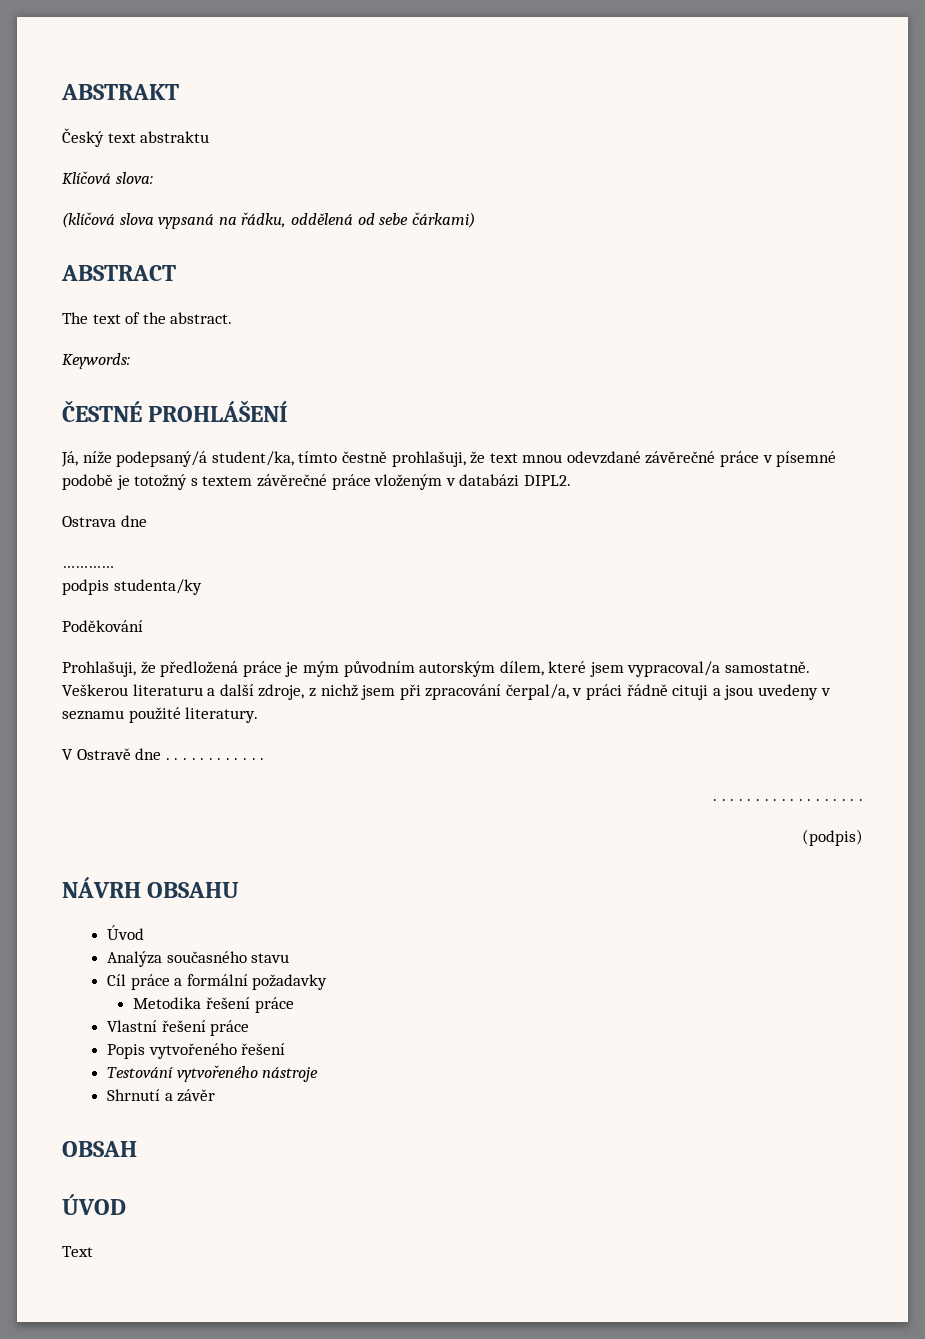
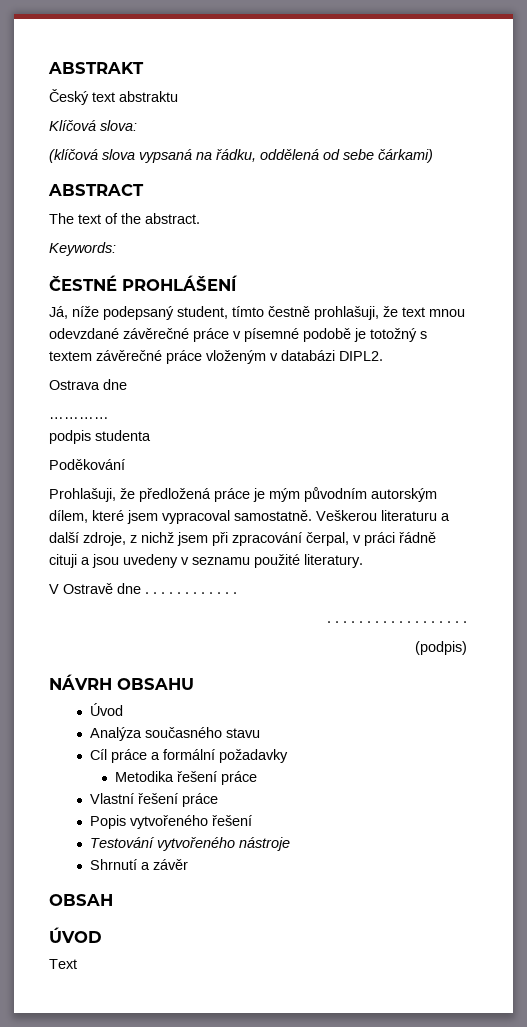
- Já, níže podepsaný/á student/ka, tímto čestně prohlašuji, že text mnou odevzdané závěrečné práce v písemné podobě je totožný s textem závěrečné práce vloženým v databázi DIPL2.
+ Já, níže podepsaný student, tímto čestně prohlašuji, že text mnou odevzdané závěrečné práce v písemné podobě je totožný s textem závěrečné práce vloženým v databázi DIPL2.
- podpis studenta/ky
+ podpis studenta
- Prohlašuji, že předložená práce je mým původním autorským dílem, které jsem vypracoval/a samostatně.
+ Prohlašuji, že předložená práce je mým původním autorským dílem, které jsem vypracoval samostatně.
- Veškerou literaturu a další zdroje, z nichž jsem při zpracování čerpal/a, v práci řádně cituji a jsou uvedeny v seznamu použité literatury.
+ Veškerou literaturu a další zdroje, z nichž jsem při zpracování čerpal, v práci řádně cituji a jsou uvedeny v seznamu použité literatury.

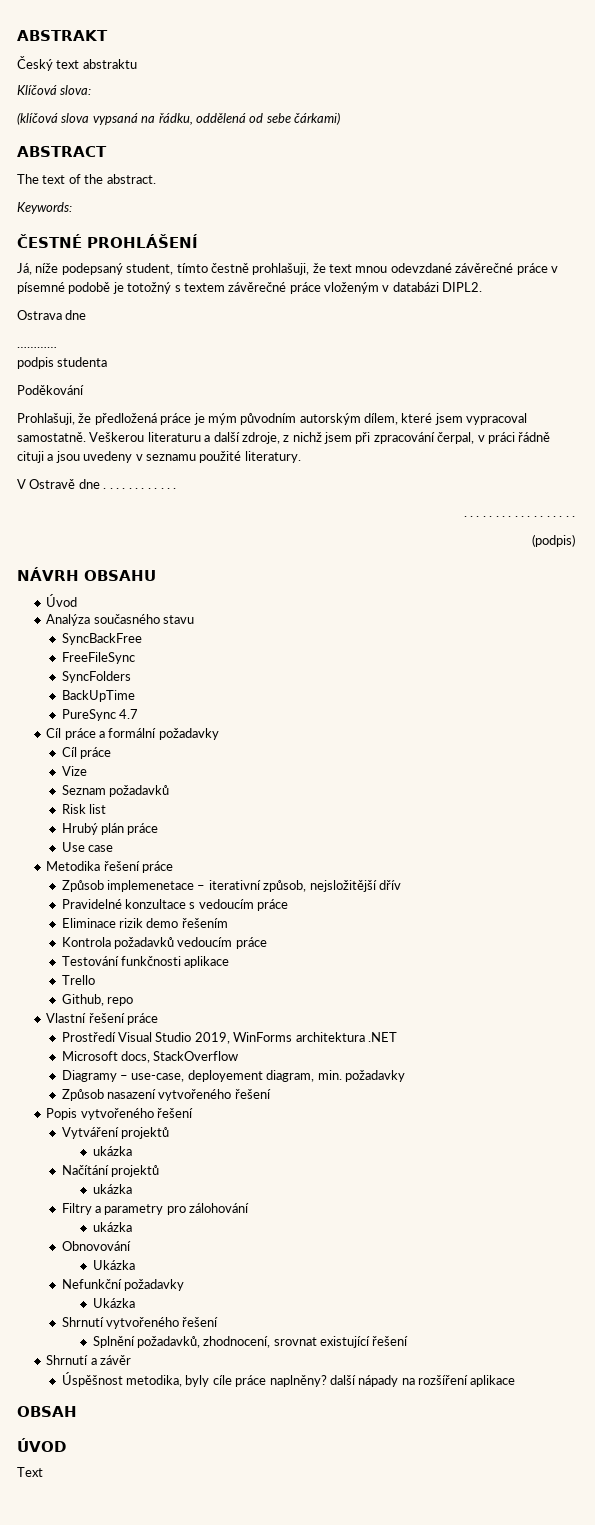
+ SyncBackFree
+ FreeFileSync
+ SyncFolders
+ BackUpTime
+ PureSync 4.7
  Cíl práce a formální požadavky
+ Cíl práce
+ Vize
+ Seznam požadavků
+ Risk list
+ Hrubý plán práce
+ Use case
  Metodika řešení práce
+ Způsob implemenetace – iterativní způsob, nejsložitější dřív
+ Pravidelné konzultace s vedoucím práce
+ Eliminace rizik demo řešením
+ Kontrola požadavků vedoucím práce
+ Testování funkčnosti aplikace
+ Trello
+ Github, repo
  Vlastní řešení práce
+ Prostředí Visual Studio 2019, WinForms architektura .NET
+ Microsoft docs, StackOverflow
+ Diagramy – use-case, deployement diagram, min. požadavky
+ Způsob nasazení vytvořeného řešení
  Popis vytvořeného řešení
- Testování vytvořeného nástroje
+ Vytváření projektů
+ ukázka
+ Načítání projektů
+ ukázka
+ Filtry a parametry pro zálohování
+ ukázka
+ Obnovování
+ Ukázka
+ Nefunkční požadavky
+ Ukázka
+ Shrnutí vytvořeného řešení
+ Splnění požadavků, zhodnocení, srovnat existující řešení
  Shrnutí a závěr
+ Úspěšnost metodika, byly cíle práce naplněny? další nápady na rozšíření aplikace

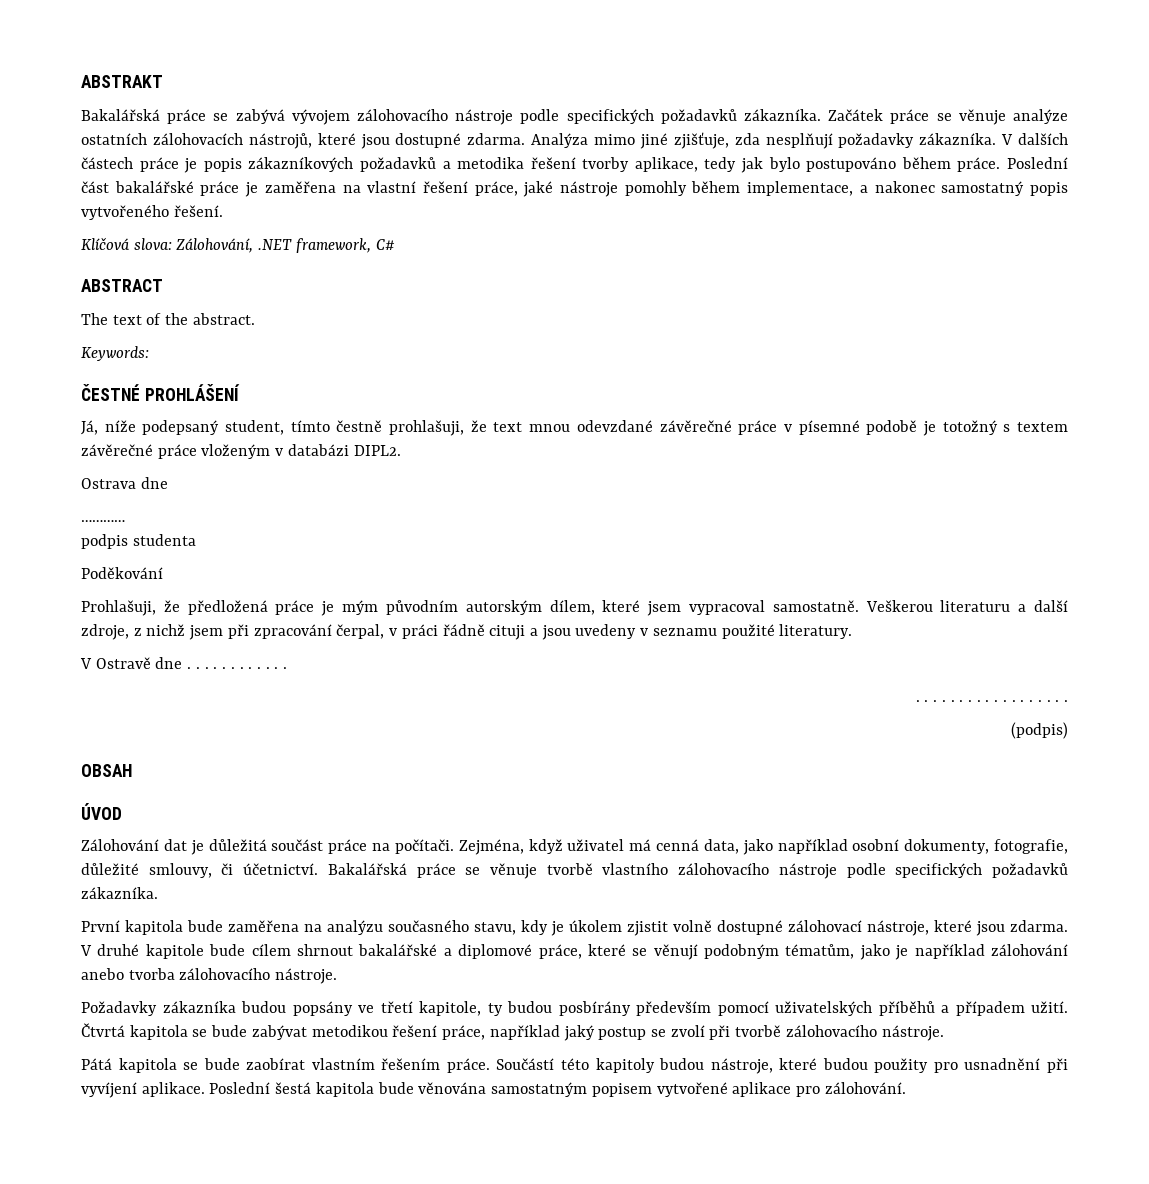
- Český text abstraktu
- Klíčová slova:
- (klíčová slova vypsaná na řádku, oddělená od sebe čárkami)
+ Bakalářská práce se zabývá vývojem zálohovacího nástroje podle specifických požadavků zákazníka. Začátek práce se věnuje analýze ostatních zálohovacích nástrojů, které jsou dostupné zdarma. Analýza mimo jiné zjišťuje, zda nesplňují požadavky zákazníka. V dalších částech práce je popis zákazníkových požadavků a metodika řešení tvorby aplikace, tedy jak bylo postupováno během práce. Poslední část bakalářské práce je zaměřena na vlastní řešení práce, jaké nástroje pomohly během implementace, a nakonec samostatný popis vytvořeného řešení.
+ Klíčová slova: Zálohování, .NET framework, C#
- NÁVRH OBSAHU
- Úvod
- Analýza současného stavu
- SyncBackFree
- FreeFileSync
- SyncFolders
- BackUpTime
- PureSync 4.7
- Cíl práce a formální požadavky
- Cíl práce
- Vize
- Seznam požadavků
- Risk list
- Hrubý plán práce
- Use case
- Metodika řešení práce
- Způsob implemenetace – iterativní způsob, nejsložitější dřív
- Pravidelné konzultace s vedoucím práce
- Eliminace rizik demo řešením
- Kontrola požadavků vedoucím práce
- Testování funkčnosti aplikace
- Trello
- Github, repo
- Vlastní řešení práce
- Prostředí Visual Studio 2019, WinForms architektura .NET
- Microsoft docs, StackOverflow
- Diagramy – use-case, deployement diagram, min. požadavky
- Způsob nasazení vytvořeného řešení
- Popis vytvořeného řešení
- Vytváření projektů
- ukázka
- Načítání projektů
- ukázka
- Filtry a parametry pro zálohování
- ukázka
- Obnovování
- Ukázka
- Nefunkční požadavky
- Ukázka
- Shrnutí vytvořeného řešení
- Splnění požadavků, zhodnocení, srovnat existující řešení
- Shrnutí a závěr
- Úspěšnost metodika, byly cíle práce naplněny? další nápady na rozšíření aplikace
  OBSAH
  ÚVOD
- Text
+ Zálohování dat je důležitá součást práce na počítači. Zejména, když uživatel má cenná data, jako například osobní dokumenty, fotografie, důležité smlouvy, či účetnictví. Bakalářská práce se věnuje tvorbě vlastního zálohovacího nástroje podle specifických požadavků zákazníka.
+ První kapitola bude zaměřena na analýzu současného stavu, kdy je úkolem zjistit volně dostupné zálohovací nástroje, které jsou zdarma. V druhé kapitole bude cílem shrnout bakalářské a diplomové práce, které se věnují podobným tématům, jako je například zálohování anebo tvorba zálohovacího nástroje.
+ Požadavky zákazníka budou popsány ve třetí kapitole, ty budou posbírány především pomocí uživatelských příběhů a případem užití. Čtvrtá kapitola se bude zabývat metodikou řešení práce, například jaký postup se zvolí při tvorbě zálohovacího nástroje.
+ Pátá kapitola se bude zaobírat vlastním řešením práce. Součástí této kapitoly budou nástroje, které budou použity pro usnadnění při vyvíjení aplikace. Poslední šestá kapitola bude věnována samostatným popisem vytvořené aplikace pro zálohování.

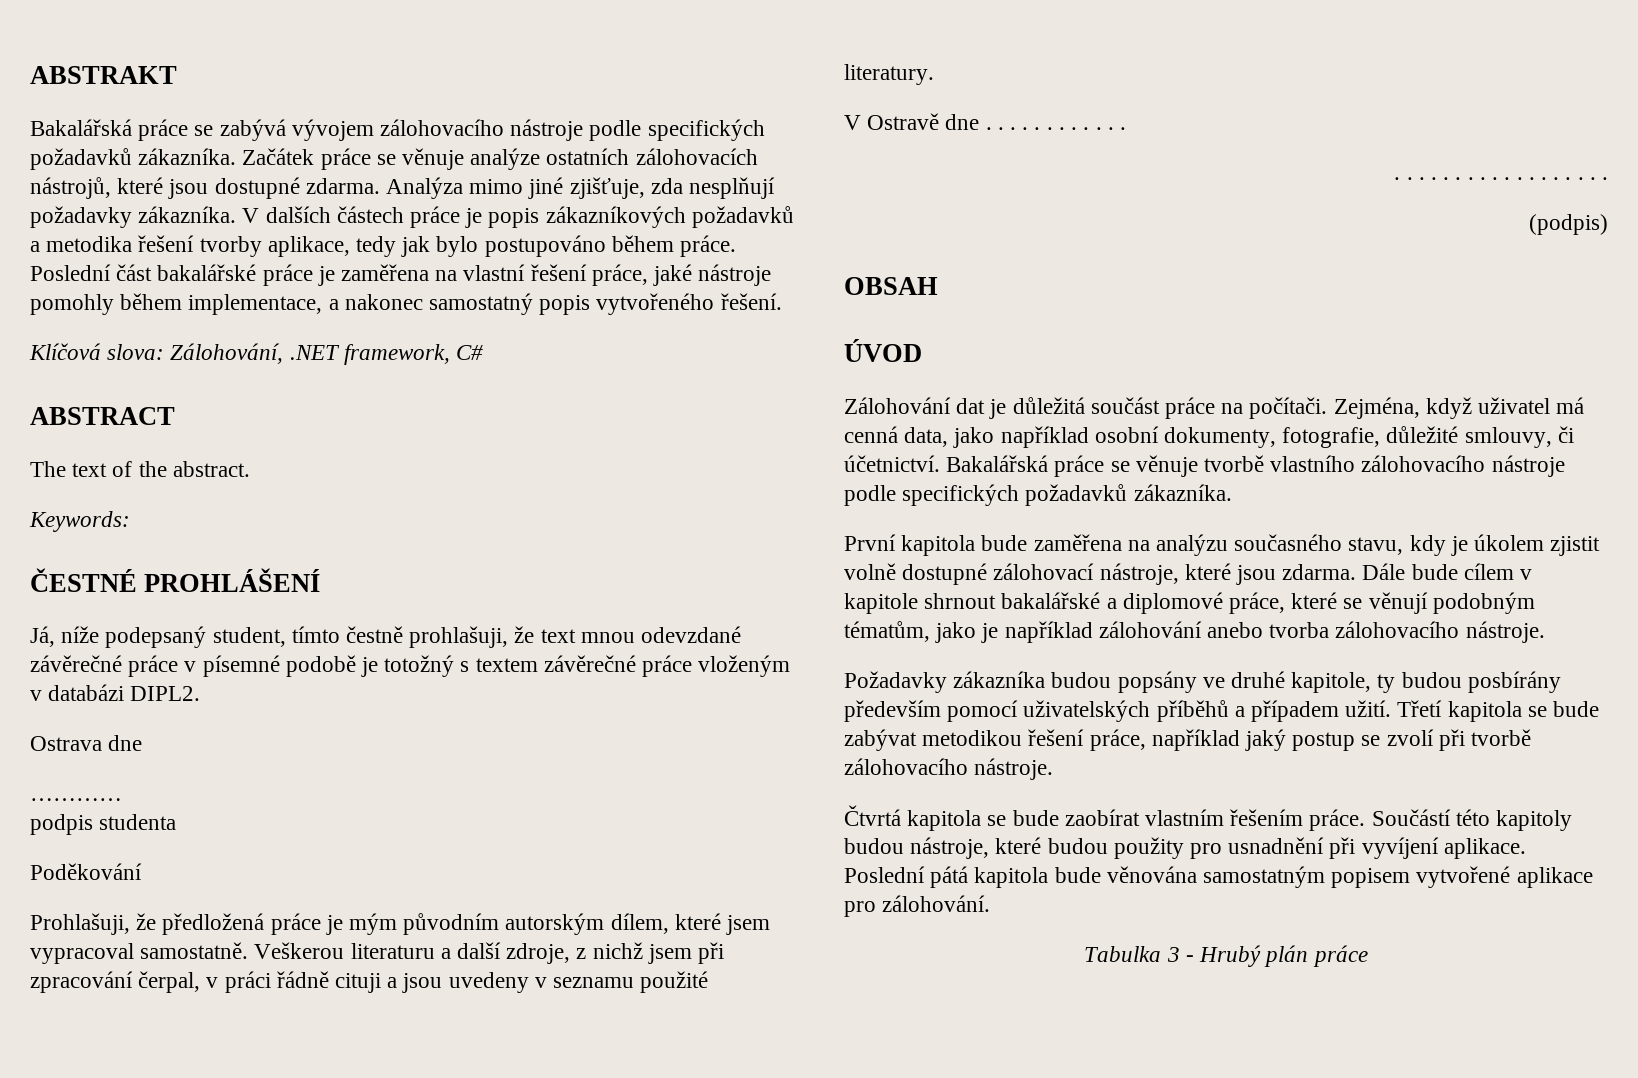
- V druhé kapitole bude cílem shrnout bakalářské a diplomové práce, které se věnují podobným tématům, jako je například zálohování anebo tvorba zálohovacího nástroje.
+ Dále bude cílem v kapitole shrnout bakalářské a diplomové práce, které se věnují podobným tématům, jako je například zálohování anebo tvorba zálohovacího nástroje.
- Požadavky zákazníka budou popsány ve třetí kapitole, ty budou posbírány především pomocí uživatelských příběhů a případem užití.
+ Požadavky zákazníka budou popsány ve druhé kapitole, ty budou posbírány především pomocí uživatelských příběhů a případem užití.
- Čtvrtá kapitola se bude zabývat metodikou řešení práce, například jaký postup se zvolí při tvorbě zálohovacího nástroje.
+ Třetí kapitola se bude zabývat metodikou řešení práce, například jaký postup se zvolí při tvorbě zálohovacího nástroje.
- Pátá kapitola se bude zaobírat vlastním řešením práce.
+ Čtvrtá kapitola se bude zaobírat vlastním řešením práce.
- Poslední šestá kapitola bude věnována samostatným popisem vytvořené aplikace pro zálohování.
+ Poslední pátá kapitola bude věnována samostatným popisem vytvořené aplikace pro zálohování.
+ Tabulka 3 - Hrubý plán práce

